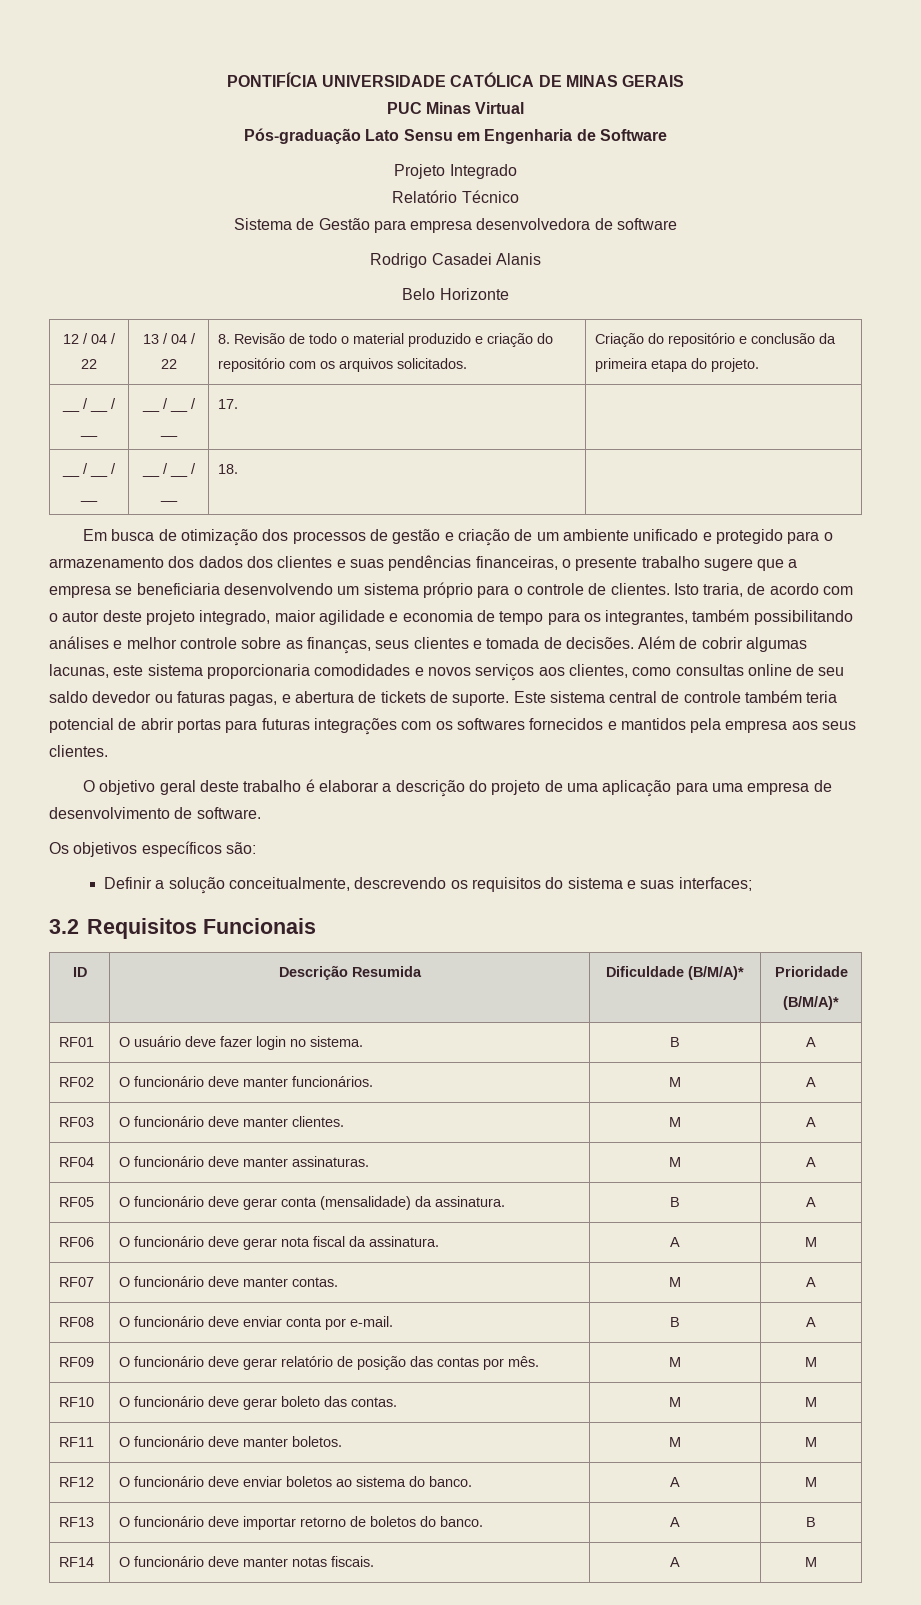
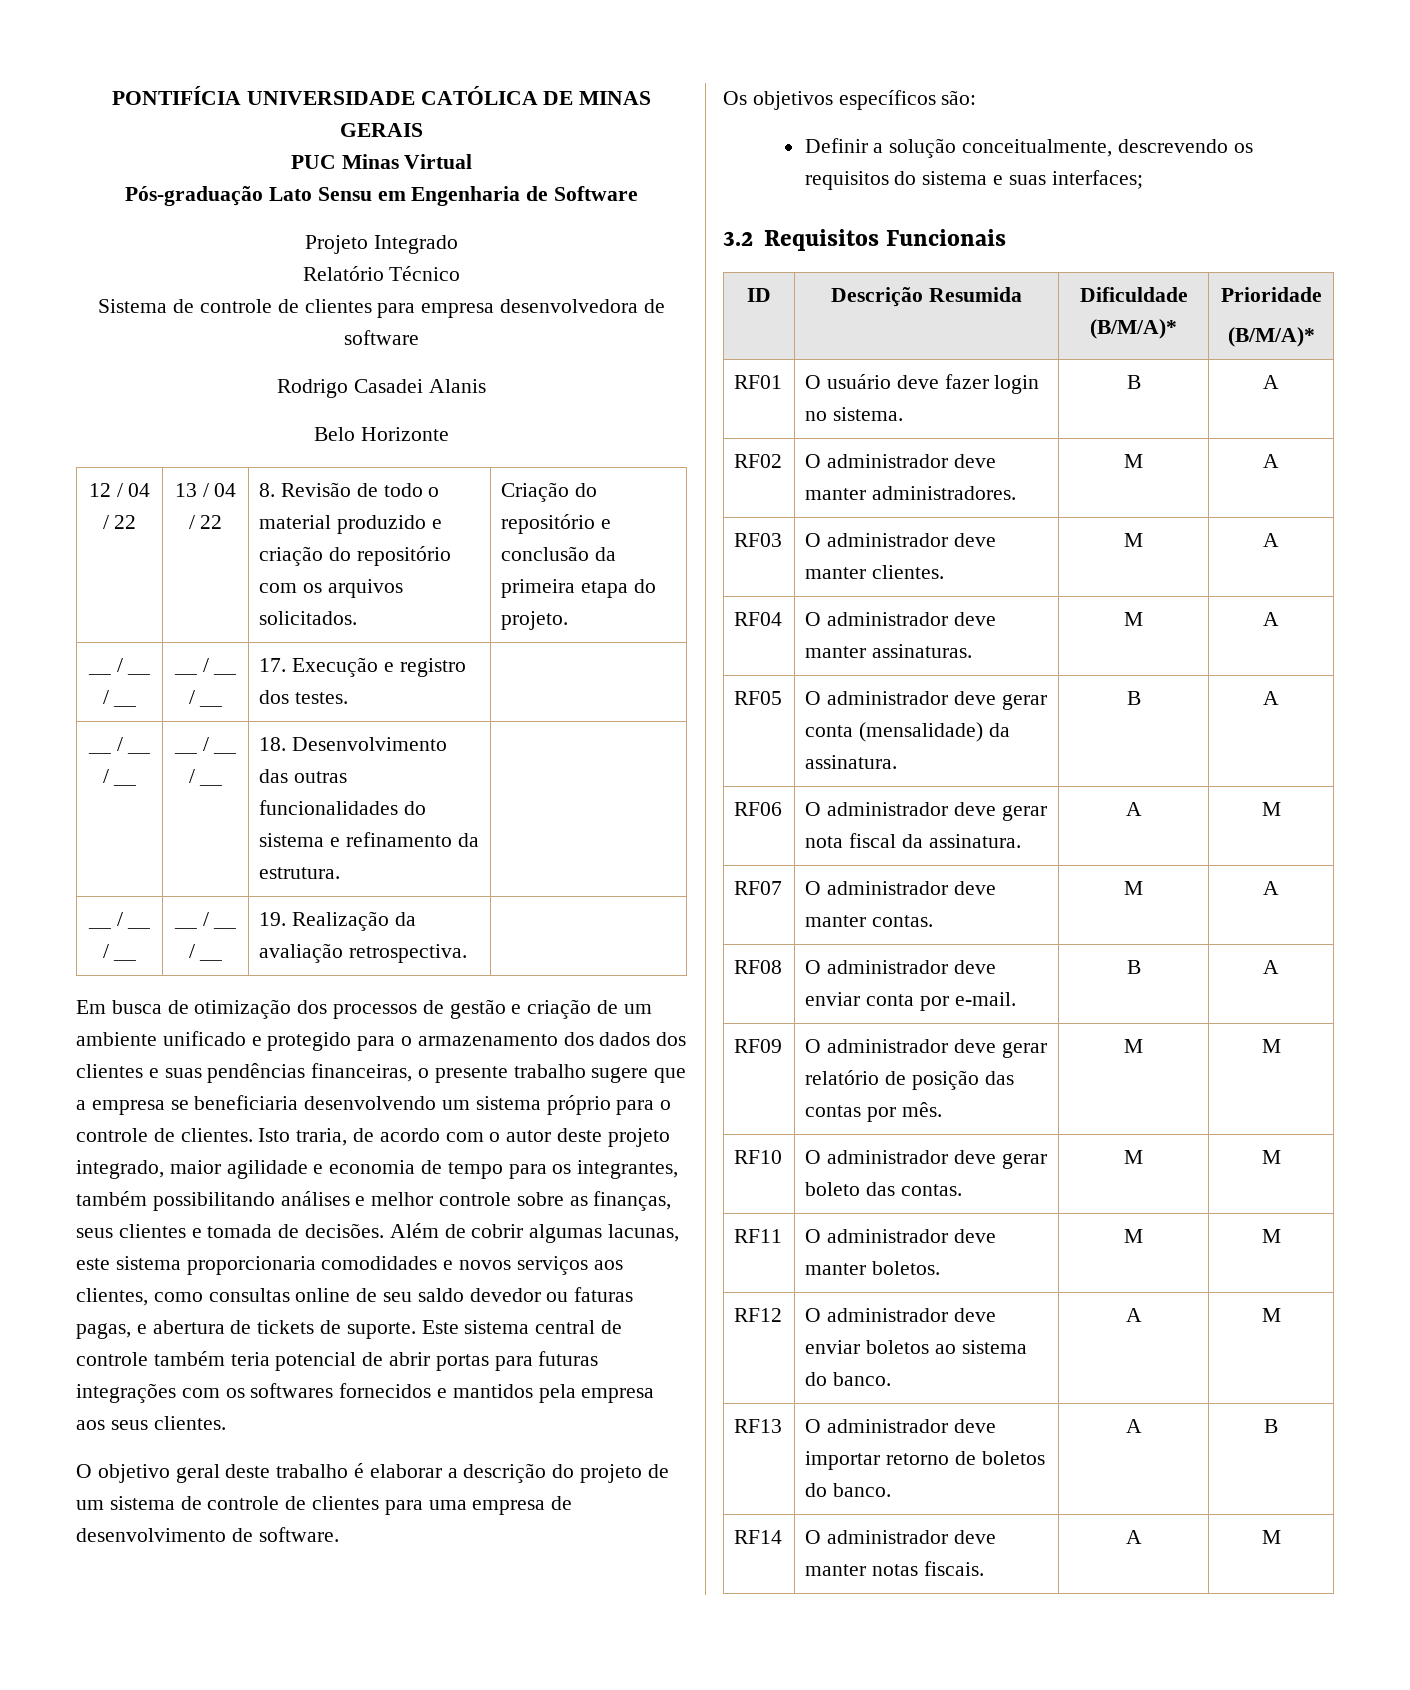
- Sistema de Gestão para empresa desenvolvedora de software
+ Sistema de controle de clientes para empresa desenvolvedora de software
- __ / __ / __ | __ / __ / __ | 17. |
+ __ / __ / __ | __ / __ / __ | 17. Execução e registro dos testes. |
- __ / __ / __ | __ / __ / __ | 18. |
+ __ / __ / __ | __ / __ / __ | 18. Desenvolvimento das outras funcionalidades do sistema e refinamento da estrutura. |
+ __ / __ / __ | __ / __ / __ | 19. Realização da avaliação retrospectiva. |
- O objetivo geral deste trabalho é elaborar a descrição do projeto de uma aplicação para uma empresa de desenvolvimento de software.
+ O objetivo geral deste trabalho é elaborar a descrição do projeto de um sistema de controle de clientes para uma empresa de desenvolvimento de software.
- RF02 | O funcionário deve manter funcionários. | M | A
+ RF02 | O administrador deve manter administradores. | M | A
- RF03 | O funcionário deve manter clientes. | M | A
+ RF03 | O administrador deve manter clientes. | M | A
- RF04 | O funcionário deve manter assinaturas. | M | A
+ RF04 | O administrador deve manter assinaturas. | M | A
- RF05 | O funcionário deve gerar conta (mensalidade) da assinatura. | B | A
+ RF05 | O administrador deve gerar conta (mensalidade) da assinatura. | B | A
- RF06 | O funcionário deve gerar nota fiscal da assinatura. | A | M
+ RF06 | O administrador deve gerar nota fiscal da assinatura. | A | M
- RF07 | O funcionário deve manter contas. | M | A
+ RF07 | O administrador deve manter contas. | M | A
- RF08 | O funcionário deve enviar conta por e-mail. | B | A
+ RF08 | O administrador deve enviar conta por e-mail. | B | A
- RF09 | O funcionário deve gerar relatório de posição das contas por mês. | M | M
+ RF09 | O administrador deve gerar relatório de posição das contas por mês. | M | M
- RF10 | O funcionário deve gerar boleto das contas. | M | M
+ RF10 | O administrador deve gerar boleto das contas. | M | M
- RF11 | O funcionário deve manter boletos. | M | M
+ RF11 | O administrador deve manter boletos. | M | M
- RF12 | O funcionário deve enviar boletos ao sistema do banco. | A | M
+ RF12 | O administrador deve enviar boletos ao sistema do banco. | A | M
- RF13 | O funcionário deve importar retorno de boletos do banco. | A | B
+ RF13 | O administrador deve importar retorno de boletos do banco. | A | B
- RF14 | O funcionário deve manter notas fiscais. | A | M
+ RF14 | O administrador deve manter notas fiscais. | A | M

